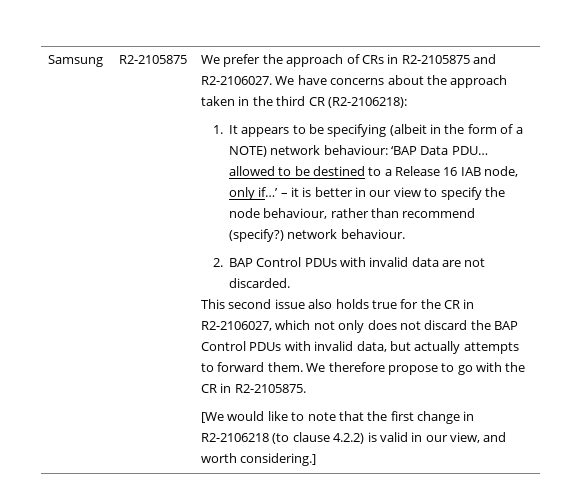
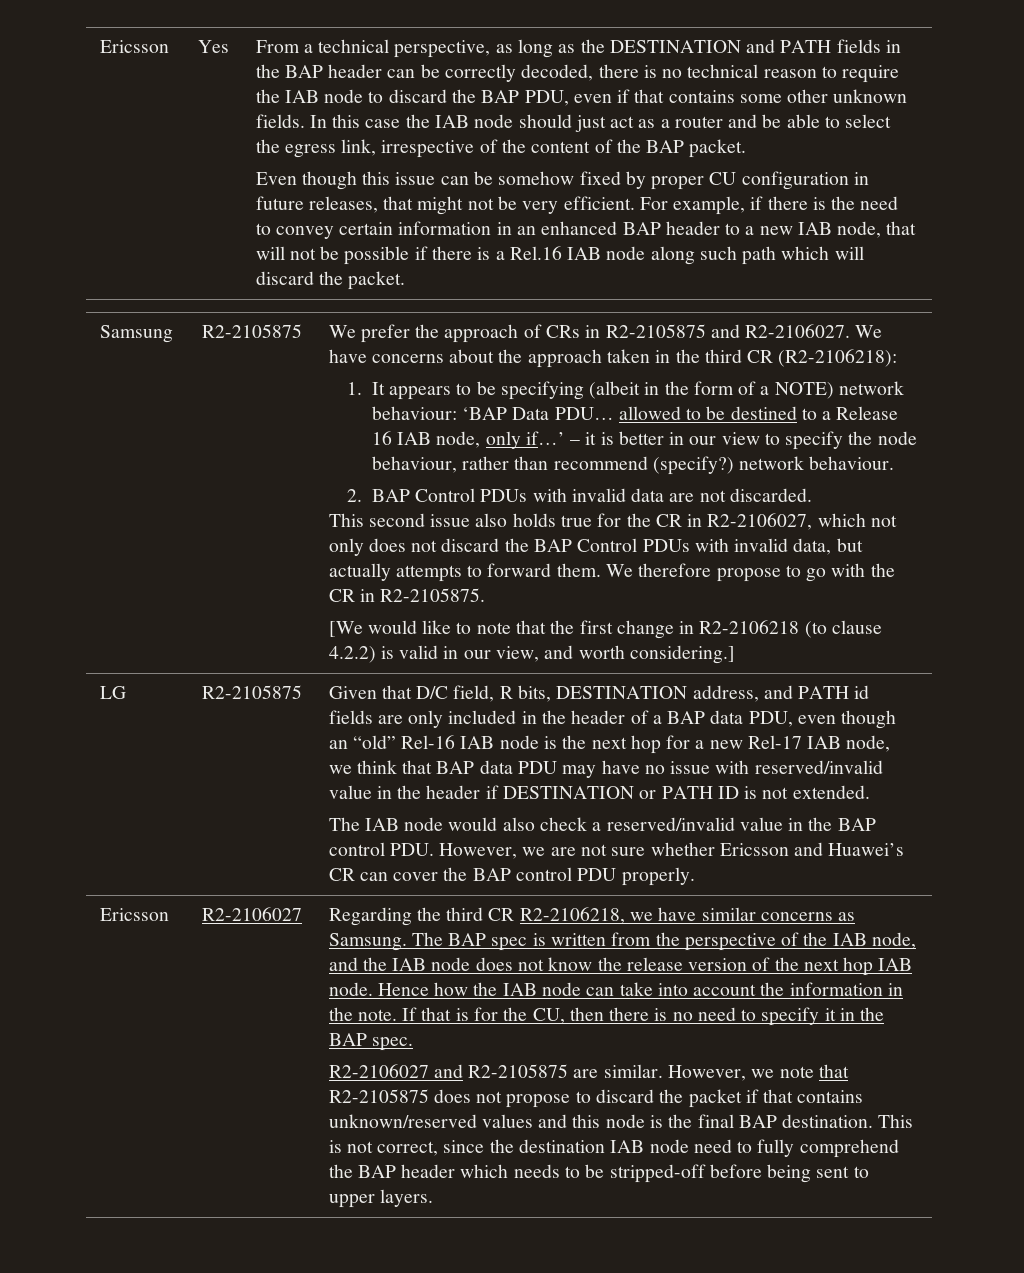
+ Ericsson | Yes | From a technical perspective, as long as the DESTINATION and PATH fields in the BAP header can be correctly decoded, there is no technical reason to require the IAB node to discard the BAP PDU, even if that contains some other unknown fields. In this case the IAB node should just act as a router and be able to select the egress link, irrespective of the content of the BAP packet.
+ Even though this issue can be somehow fixed by proper CU configuration in future releases, that might not be very efficient. For example, if there is the need to convey certain information in an enhanced BAP header to a new IAB node, that will not be possible if there is a Rel.16 IAB node along such path which will discard the packet.
+ LG | R2-2105875 | Given that D/C field, R bits, DESTINATION address, and PATH id fields are only included in the header of a BAP data PDU, even though an “old” Rel-16 IAB node is the next hop for a new Rel-17 IAB node, we think that BAP data PDU may have no issue with reserved/invalid value in the header if DESTINATION or PATH ID is not extended.
+ The IAB node would also check a reserved/invalid value in the BAP control PDU. However, we are not sure whether Ericsson and Huawei’s CR can cover the BAP control PDU properly.
+ Ericsson | R2-2106027 | Regarding the third CR R2-2106218, we have similar concerns as Samsung. The BAP spec is written from the perspective of the IAB node, and the IAB node does not know the release version of the next hop IAB node. Hence how the IAB node can take into account the information in the note. If that is for the CU, then there is no need to specify it in the BAP spec.
+ R2-2106027 and R2-2105875 are similar. However, we note that R2-2105875 does not propose to discard the packet if that contains unknown/reserved values and this node is the final BAP destination. This is not correct, since the destination IAB node need to fully comprehend the BAP header which needs to be stripped-off before being sent to upper layers.

